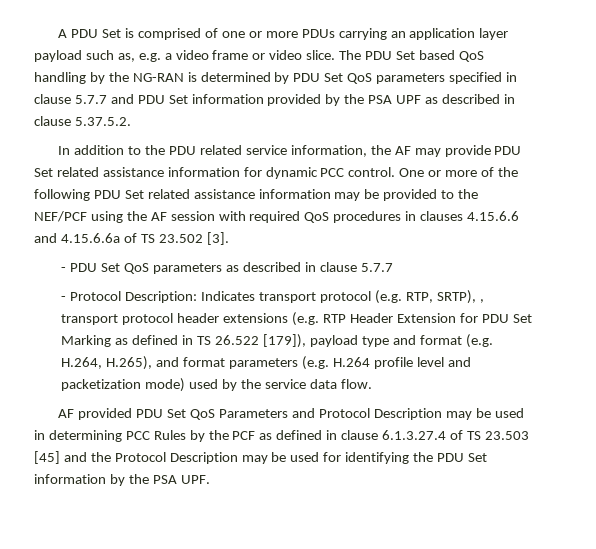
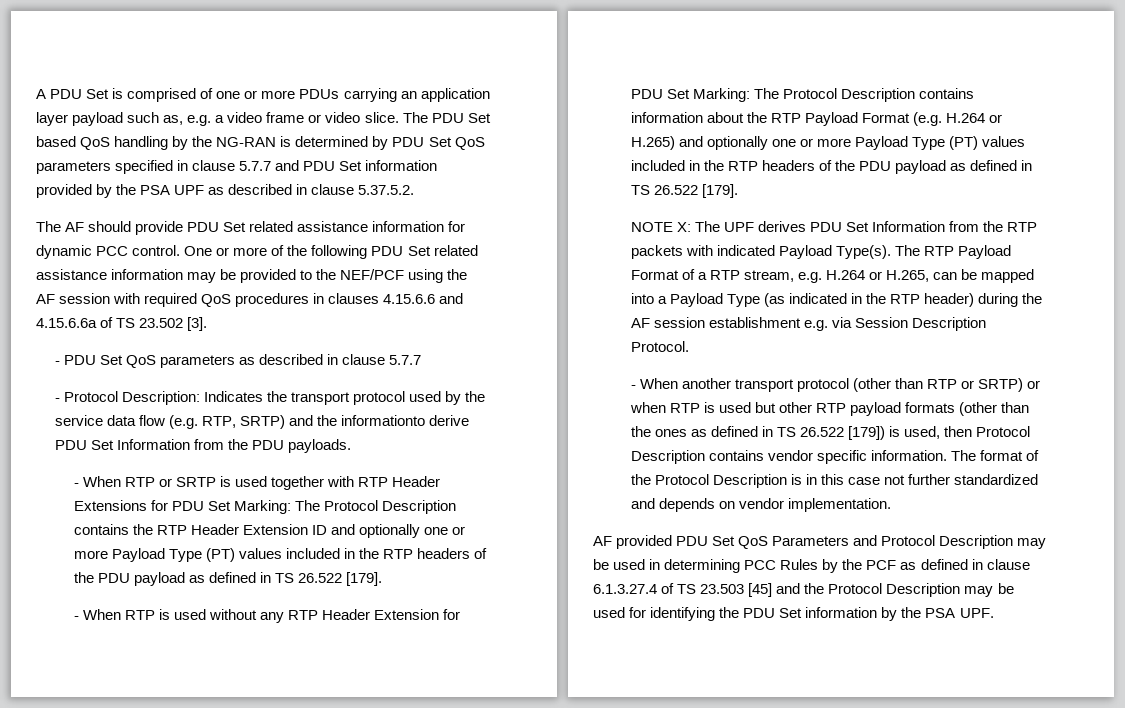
- In addition to the PDU related service information, the AF may provide PDU Set related assistance information for dynamic PCC control.
+ The AF should provide PDU Set related assistance information for dynamic PCC control.
- - Protocol Description: Indicates transport protocol (e.g. RTP, SRTP), , transport protocol header extensions (e.g. RTP Header Extension for PDU Set Marking as defined in TS 26.522 [179]), payload type and format (e.g. H.264, H.265), and format parameters (e.g. H.264 profile level and packetization mode) used by the service data flow.
+ - Protocol Description: Indicates the transport protocol used by the service data flow (e.g. RTP, SRTP) and the informationto derive PDU Set Information from the PDU payloads.
+ - When RTP or SRTP is used together with RTP Header Extensions for PDU Set Marking: The Protocol Description contains the RTP Header Extension ID and optionally one or more Payload Type (PT) values included in the RTP headers of the PDU payload as defined in TS 26.522 [179].
+ - When RTP is used without any RTP Header Extension for PDU Set Marking: The Protocol Description contains information about the RTP Payload Format (e.g. H.264 or H.265) and optionally one or more Payload Type (PT) values included in the RTP headers of the PDU payload as defined in TS 26.522 [179].
+ NOTE X: The UPF derives PDU Set Information from the RTP packets with indicated Payload Type(s). The RTP Payload Format of a RTP stream, e.g. H.264 or H.265, can be mapped into a Payload Type (as indicated in the RTP header) during the AF session establishment e.g. via Session Description Protocol.
+ - When another transport protocol (other than RTP or SRTP) or when RTP is used but other RTP payload formats (other than the ones as defined in TS 26.522 [179]) is used, then Protocol Description contains vendor specific information. The format of the Protocol Description is in this case not further standardized and depends on vendor implementation.

